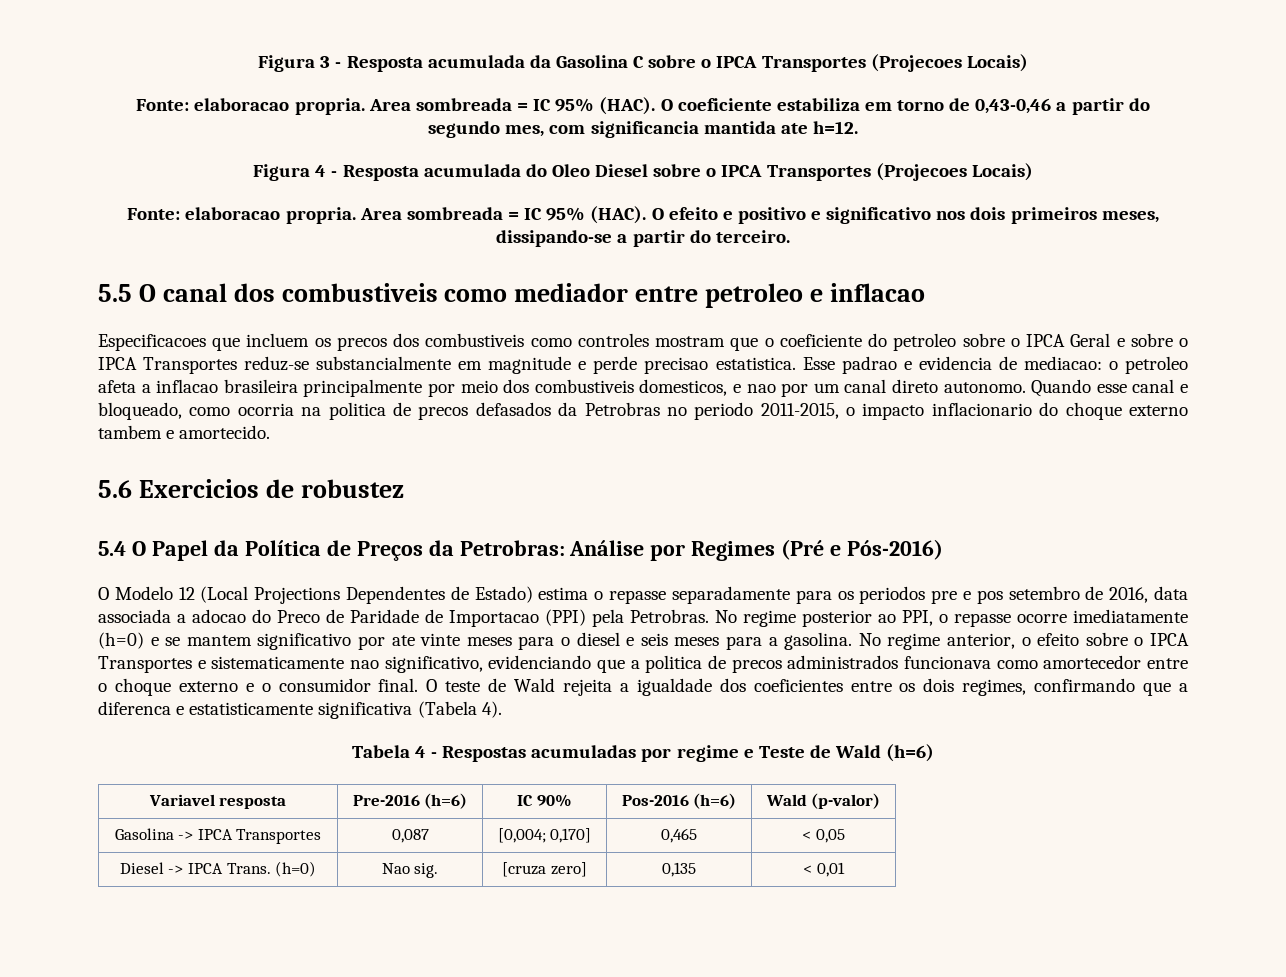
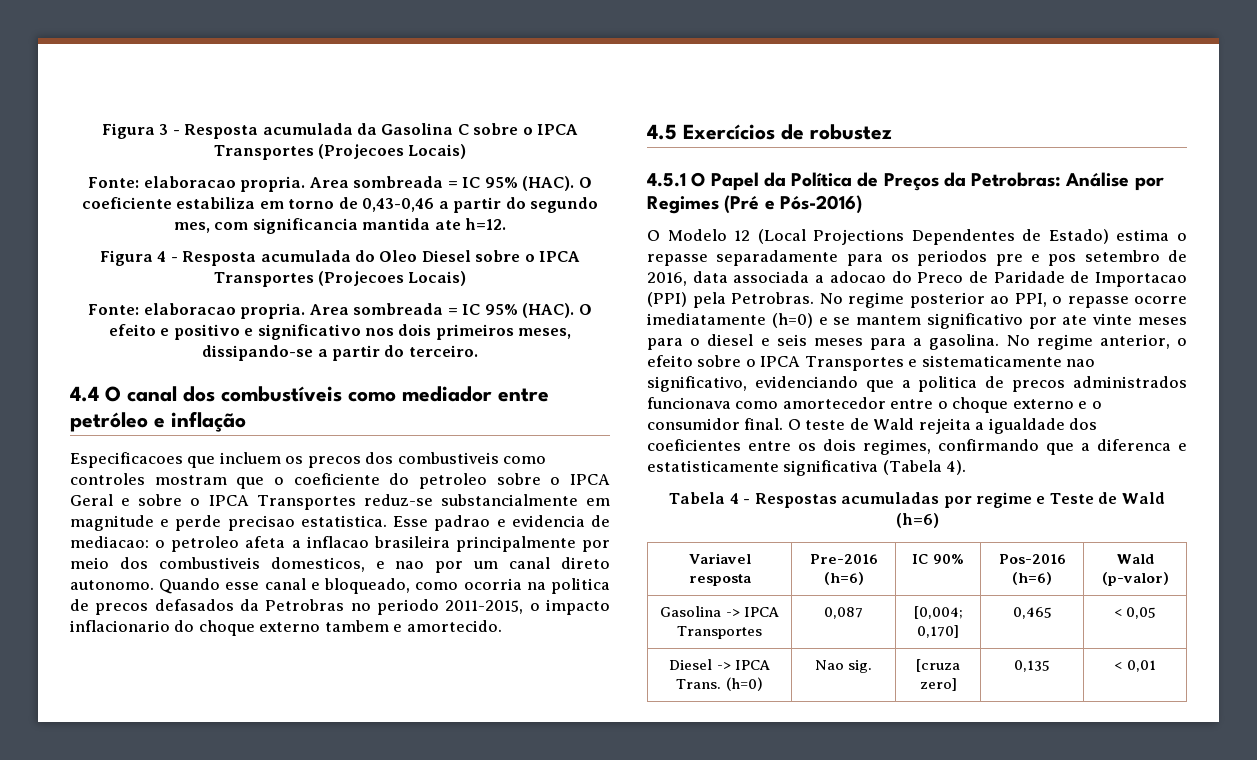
- 5.5 O canal dos combustiveis como mediador entre petroleo e inflacao
+ 4.4 O canal dos combustíveis como mediador entre petróleo e inflação
- 5.6 Exercicios de robustez
+ 4.5 Exercícios de robustez
- 5.4 O Papel da Política de Preços da Petrobras: Análise por Regimes (Pré e Pós-2016)
+ 4.5.1 O Papel da Política de Preços da Petrobras: Análise por Regimes (Pré e Pós-2016)

